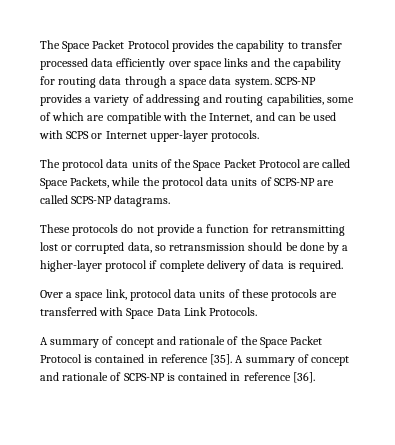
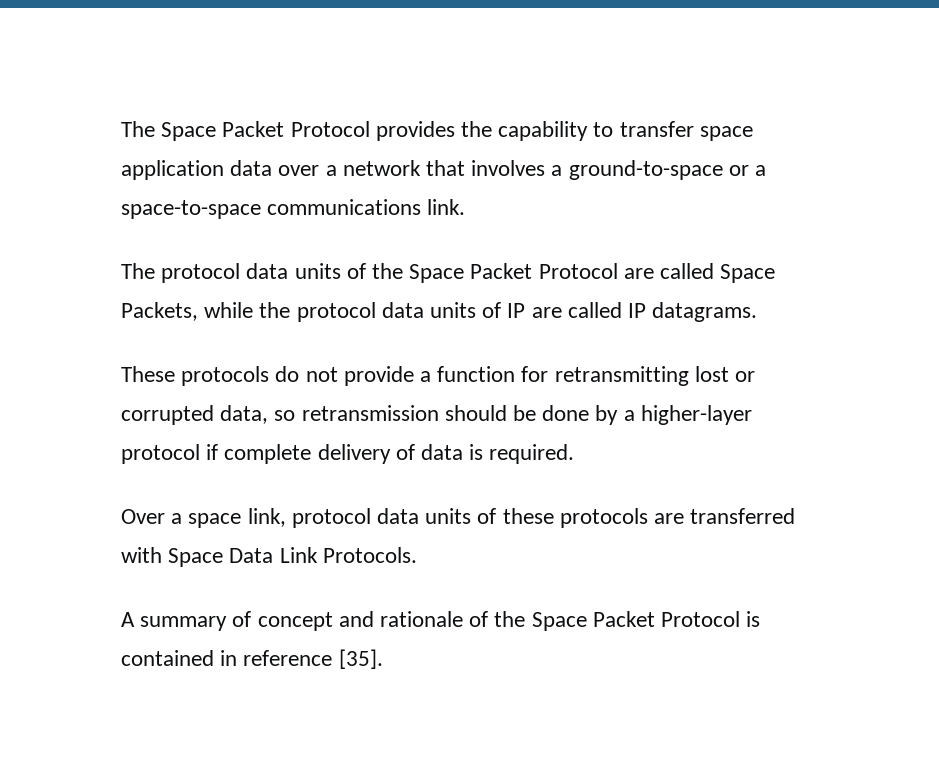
- The Space Packet Protocol provides the capability to transfer processed data efficiently over space links and the capability for routing data through a space data system. SCPS-NP provides a variety of addressing and routing capabilities, some of which are compatible with the Internet, and can be used with SCPS or Internet upper-layer protocols.
+ The Space Packet Protocol provides the capability to transfer space application data over a network that involves a ground-to-space or a space-to-space communications link.
- The protocol data units of the Space Packet Protocol are called Space Packets, while the protocol data units of SCPS-NP are called SCPS-NP datagrams.
+ The protocol data units of the Space Packet Protocol are called Space Packets, while the protocol data units of IP are called IP datagrams.
- A summary of concept and rationale of SCPS-NP is contained in reference [36].

